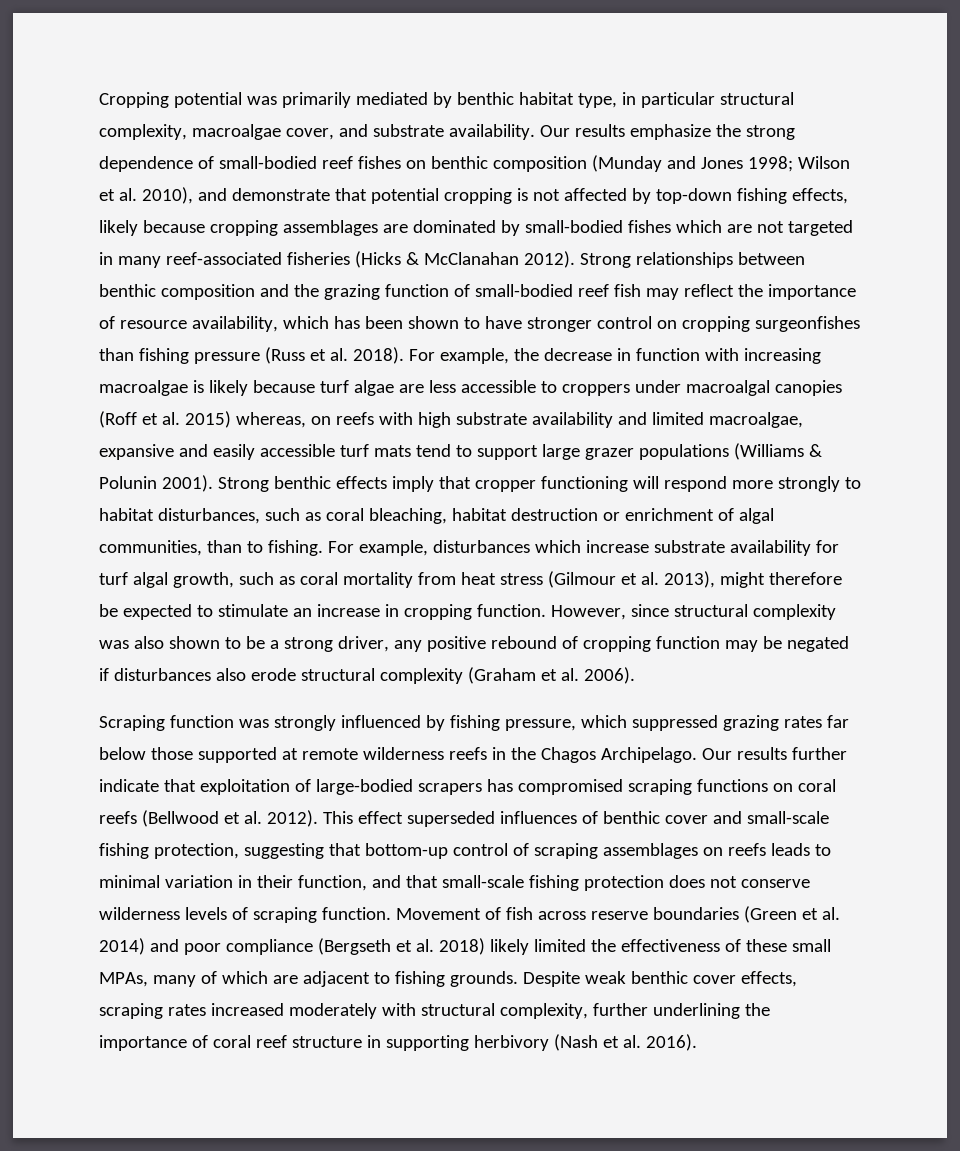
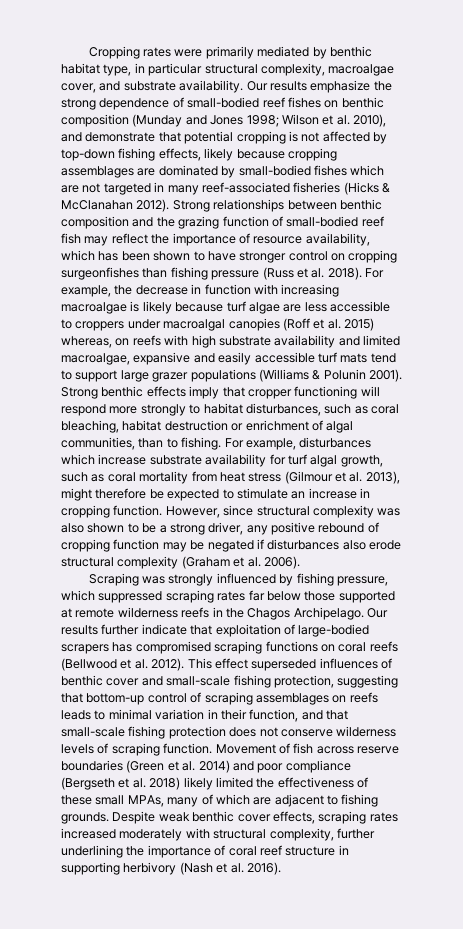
- Cropping potential was primarily mediated by benthic habitat type, in particular structural complexity, macroalgae cover, and substrate availability.
+ Cropping rates were primarily mediated by benthic habitat type, in particular structural complexity, macroalgae cover, and substrate availability.
- Scraping function was strongly influenced by fishing pressure, which suppressed grazing rates far below those supported at remote wilderness reefs in the Chagos Archipelago.
+ Scraping was strongly influenced by fishing pressure, which suppressed scraping rates far below those supported at remote wilderness reefs in the Chagos Archipelago.

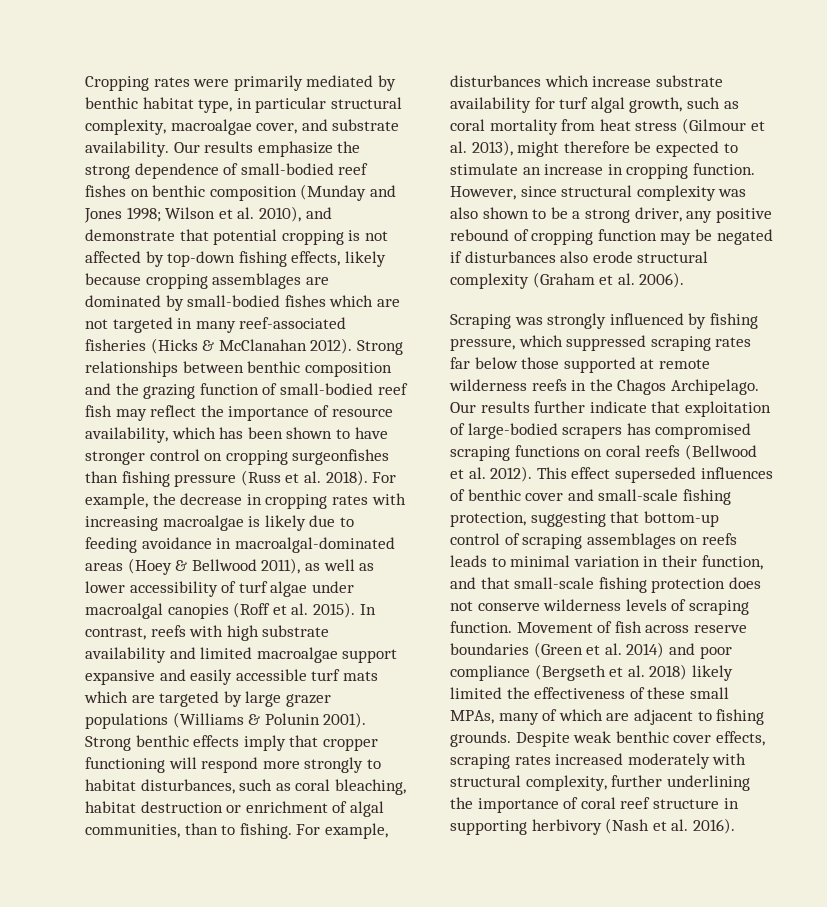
- For example, the decrease in function with increasing macroalgae is likely because turf algae are less accessible to croppers under macroalgal canopies (Roff et al. 2015) whereas, on reefs with high substrate availability and limited macroalgae, expansive and easily accessible turf mats tend to support large grazer populations (Williams & Polunin 2001).
+ For example, the decrease in cropping rates with increasing macroalgae is likely due to feeding avoidance in macroalgal-dominated areas (Hoey & Bellwood 2011), as well as lower accessibility of turf algae under macroalgal canopies (Roff et al. 2015). In contrast, reefs with high substrate availability and limited macroalgae support expansive and easily accessible turf mats which are targeted by large grazer populations (Williams & Polunin 2001).

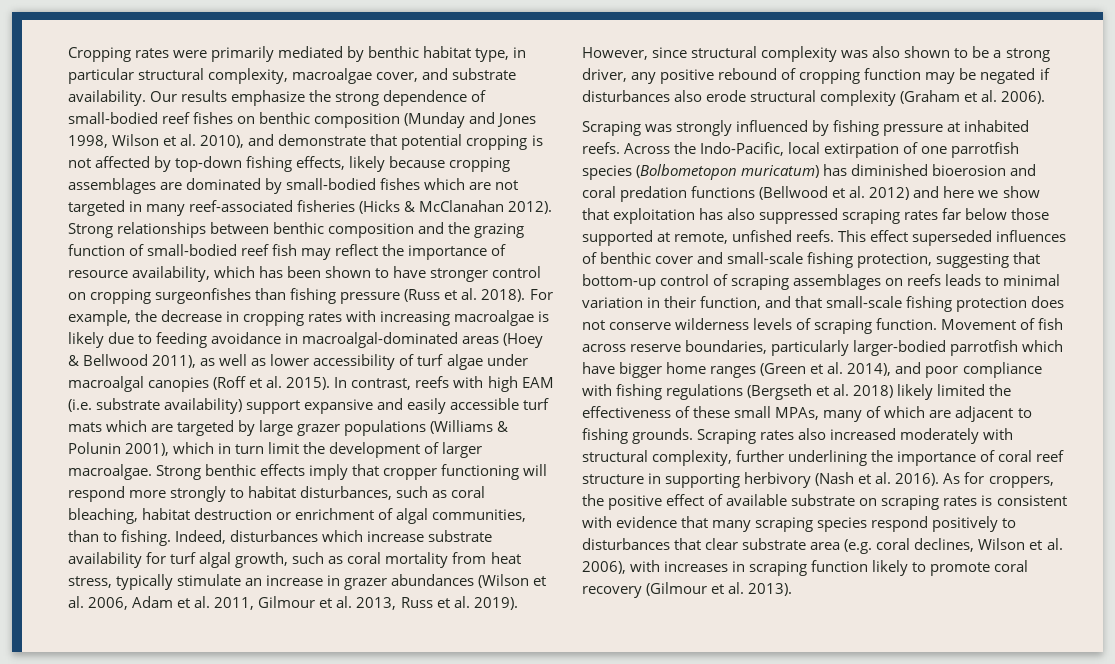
- Our results emphasize the strong dependence of small-bodied reef fishes on benthic composition (Munday and Jones 1998; Wilson et al. 2010), and demonstrate that potential cropping is not affected by top-down fishing effects, likely because cropping assemblages are dominated by small-bodied fishes which are not targeted in many reef-associated fisheries (Hicks & McClanahan 2012).
+ Our results emphasize the strong dependence of small-bodied reef fishes on benthic composition (Munday and Jones 1998, Wilson et al. 2010), and demonstrate that potential cropping is not affected by top-down fishing effects, likely because cropping assemblages are dominated by small-bodied fishes which are not targeted in many reef-associated fisheries (Hicks & McClanahan 2012).
- In contrast, reefs with high substrate availability and limited macroalgae support expansive and easily accessible turf mats which are targeted by large grazer populations (Williams & Polunin 2001).
+ In contrast, reefs with high EAM (i.e. substrate availability) support expansive and easily accessible turf mats which are targeted by large grazer populations (Williams & Polunin 2001), which in turn limit the development of larger macroalgae.
- For example, disturbances which increase substrate availability for turf algal growth, such as coral mortality from heat stress (Gilmour et al. 2013), might therefore be expected to stimulate an increase in cropping function.
+ Indeed, disturbances which increase substrate availability for turf algal growth, such as coral mortality from heat stress, typically stimulate an increase in grazer abundances (Wilson et al. 2006, Adam et al. 2011, Gilmour et al. 2013, Russ et al. 2019).
- Scraping was strongly influenced by fishing pressure, which suppressed scraping rates far below those supported at remote wilderness reefs in the Chagos Archipelago. Our results further indicate that exploitation of large-bodied scrapers has compromised scraping functions on coral reefs (Bellwood et al. 2012).
+ Scraping was strongly influenced by fishing pressure at inhabited reefs. Across the Indo-Pacific, local extirpation of one parrotfish species (Bolbometopon muricatum) has diminished bioerosion and coral predation functions (Bellwood et al. 2012) and here we show that exploitation has also suppressed scraping rates far below those supported at remote, unfished reefs.
- Movement of fish across reserve boundaries (Green et al. 2014) and poor compliance (Bergseth et al. 2018) likely limited the effectiveness of these small MPAs, many of which are adjacent to fishing grounds.
+ Movement of fish across reserve boundaries, particularly larger-bodied parrotfish which have bigger home ranges (Green et al. 2014), and poor compliance with fishing regulations (Bergseth et al. 2018) likely limited the effectiveness of these small MPAs, many of which are adjacent to fishing grounds.
- Despite weak benthic cover effects, scraping rates increased moderately with structural complexity, further underlining the importance of coral reef structure in supporting herbivory (Nash et al. 2016).
+ Scraping rates also increased moderately with structural complexity, further underlining the importance of coral reef structure in supporting herbivory (Nash et al. 2016).
+ As for croppers, the positive effect of available substrate on scraping rates is consistent with evidence that many scraping species respond positively to disturbances that clear substrate area (e.g. coral declines, Wilson et al. 2006), with increases in scraping function likely to promote coral recovery (Gilmour et al. 2013).

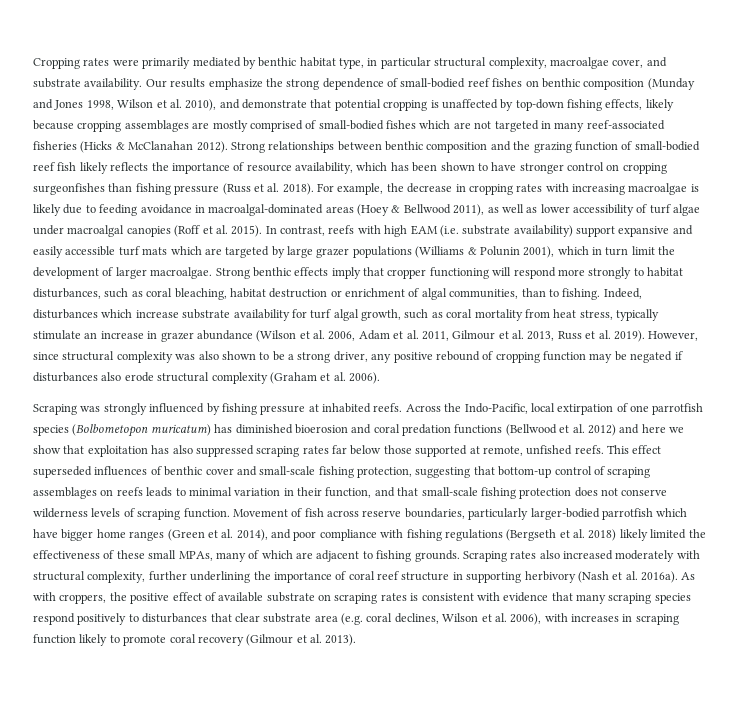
- Our results emphasize the strong dependence of small-bodied reef fishes on benthic composition (Munday and Jones 1998, Wilson et al. 2010), and demonstrate that potential cropping is not affected by top-down fishing effects, likely because cropping assemblages are dominated by small-bodied fishes which are not targeted in many reef-associated fisheries (Hicks & McClanahan 2012).
+ Our results emphasize the strong dependence of small-bodied reef fishes on benthic composition (Munday and Jones 1998, Wilson et al. 2010), and demonstrate that potential cropping is unaffected by top-down fishing effects, likely because cropping assemblages are mostly comprised of small-bodied fishes which are not targeted in many reef-associated fisheries (Hicks & McClanahan 2012).
- Strong relationships between benthic composition and the grazing function of small-bodied reef fish may reflect the importance of resource availability, which has been shown to have stronger control on cropping surgeonfishes than fishing pressure (Russ et al. 2018).
+ Strong relationships between benthic composition and the grazing function of small-bodied reef fish likely reflects the importance of resource availability, which has been shown to have stronger control on cropping surgeonfishes than fishing pressure (Russ et al. 2018).
- Indeed, disturbances which increase substrate availability for turf algal growth, such as coral mortality from heat stress, typically stimulate an increase in grazer abundances (Wilson et al. 2006, Adam et al. 2011, Gilmour et al. 2013, Russ et al. 2019).
+ Indeed, disturbances which increase substrate availability for turf algal growth, such as coral mortality from heat stress, typically stimulate an increase in grazer abundance (Wilson et al. 2006, Adam et al. 2011, Gilmour et al. 2013, Russ et al. 2019).
- Scraping rates also increased moderately with structural complexity, further underlining the importance of coral reef structure in supporting herbivory (Nash et al. 2016). As for croppers, the positive effect of available substrate on scraping rates is consistent with evidence that many scraping species respond positively to disturbances that clear substrate area (e.g. coral declines, Wilson et al. 2006), with increases in scraping function likely to promote coral recovery (Gilmour et al. 2013).
+ Scraping rates also increased moderately with structural complexity, further underlining the importance of coral reef structure in supporting herbivory (Nash et al. 2016a). As with croppers, the positive effect of available substrate on scraping rates is consistent with evidence that many scraping species respond positively to disturbances that clear substrate area (e.g. coral declines, Wilson et al. 2006), with increases in scraping function likely to promote coral recovery (Gilmour et al. 2013).

